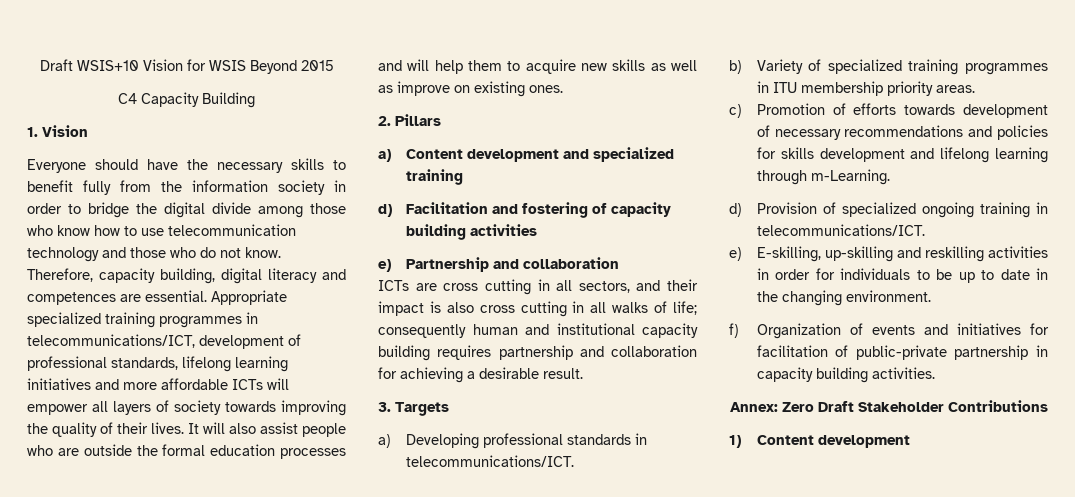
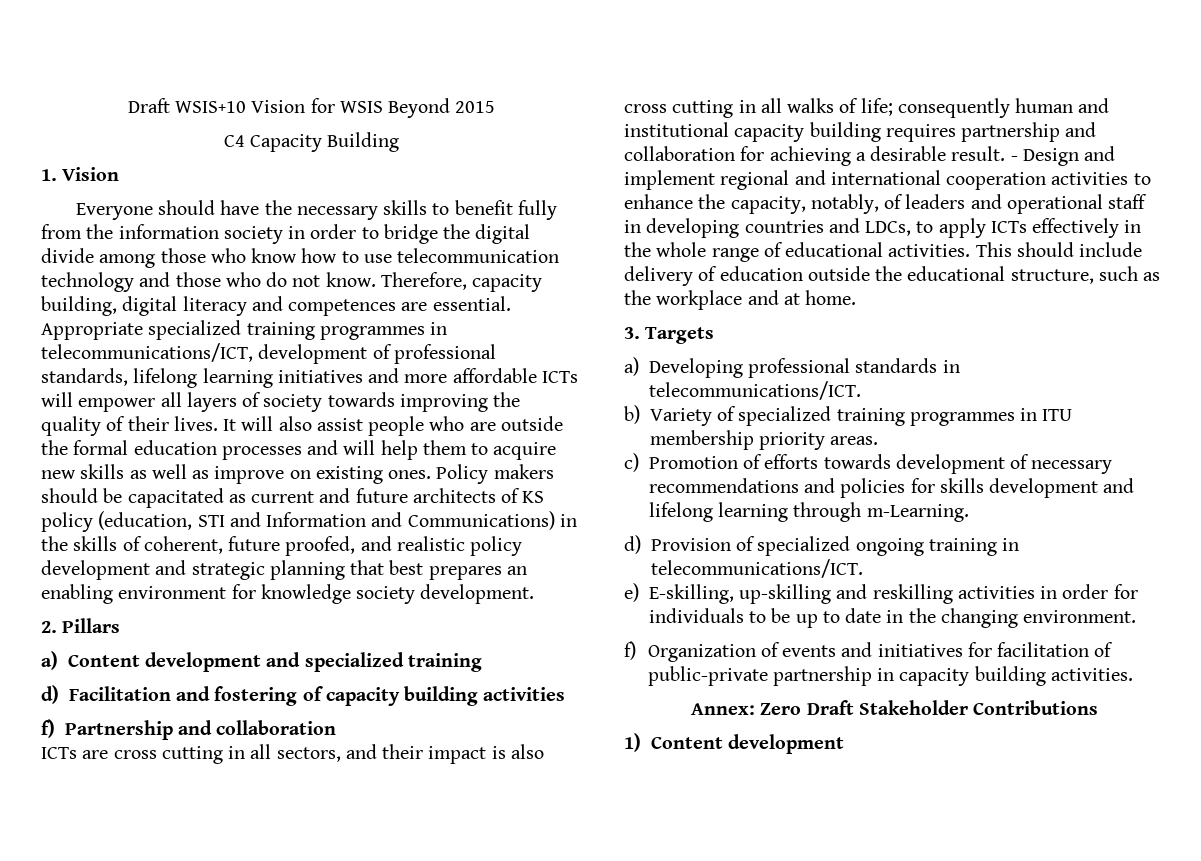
+ Policy makers should be capacitated as current and future architects of KS policy (education, STI and Information and Communications) in the skills of coherent, future proofed, and realistic policy development and strategic planning that best prepares an enabling environment for knowledge society development.
- e) Partnership and collaboration
+ f) Partnership and collaboration
+ - Design and implement regional and international cooperation activities to enhance the capacity, notably, of leaders and operational staff in developing countries and LDCs, to apply ICTs effectively in the whole range of educational activities. This should include delivery of education outside the educational structure, such as the workplace and at home.

